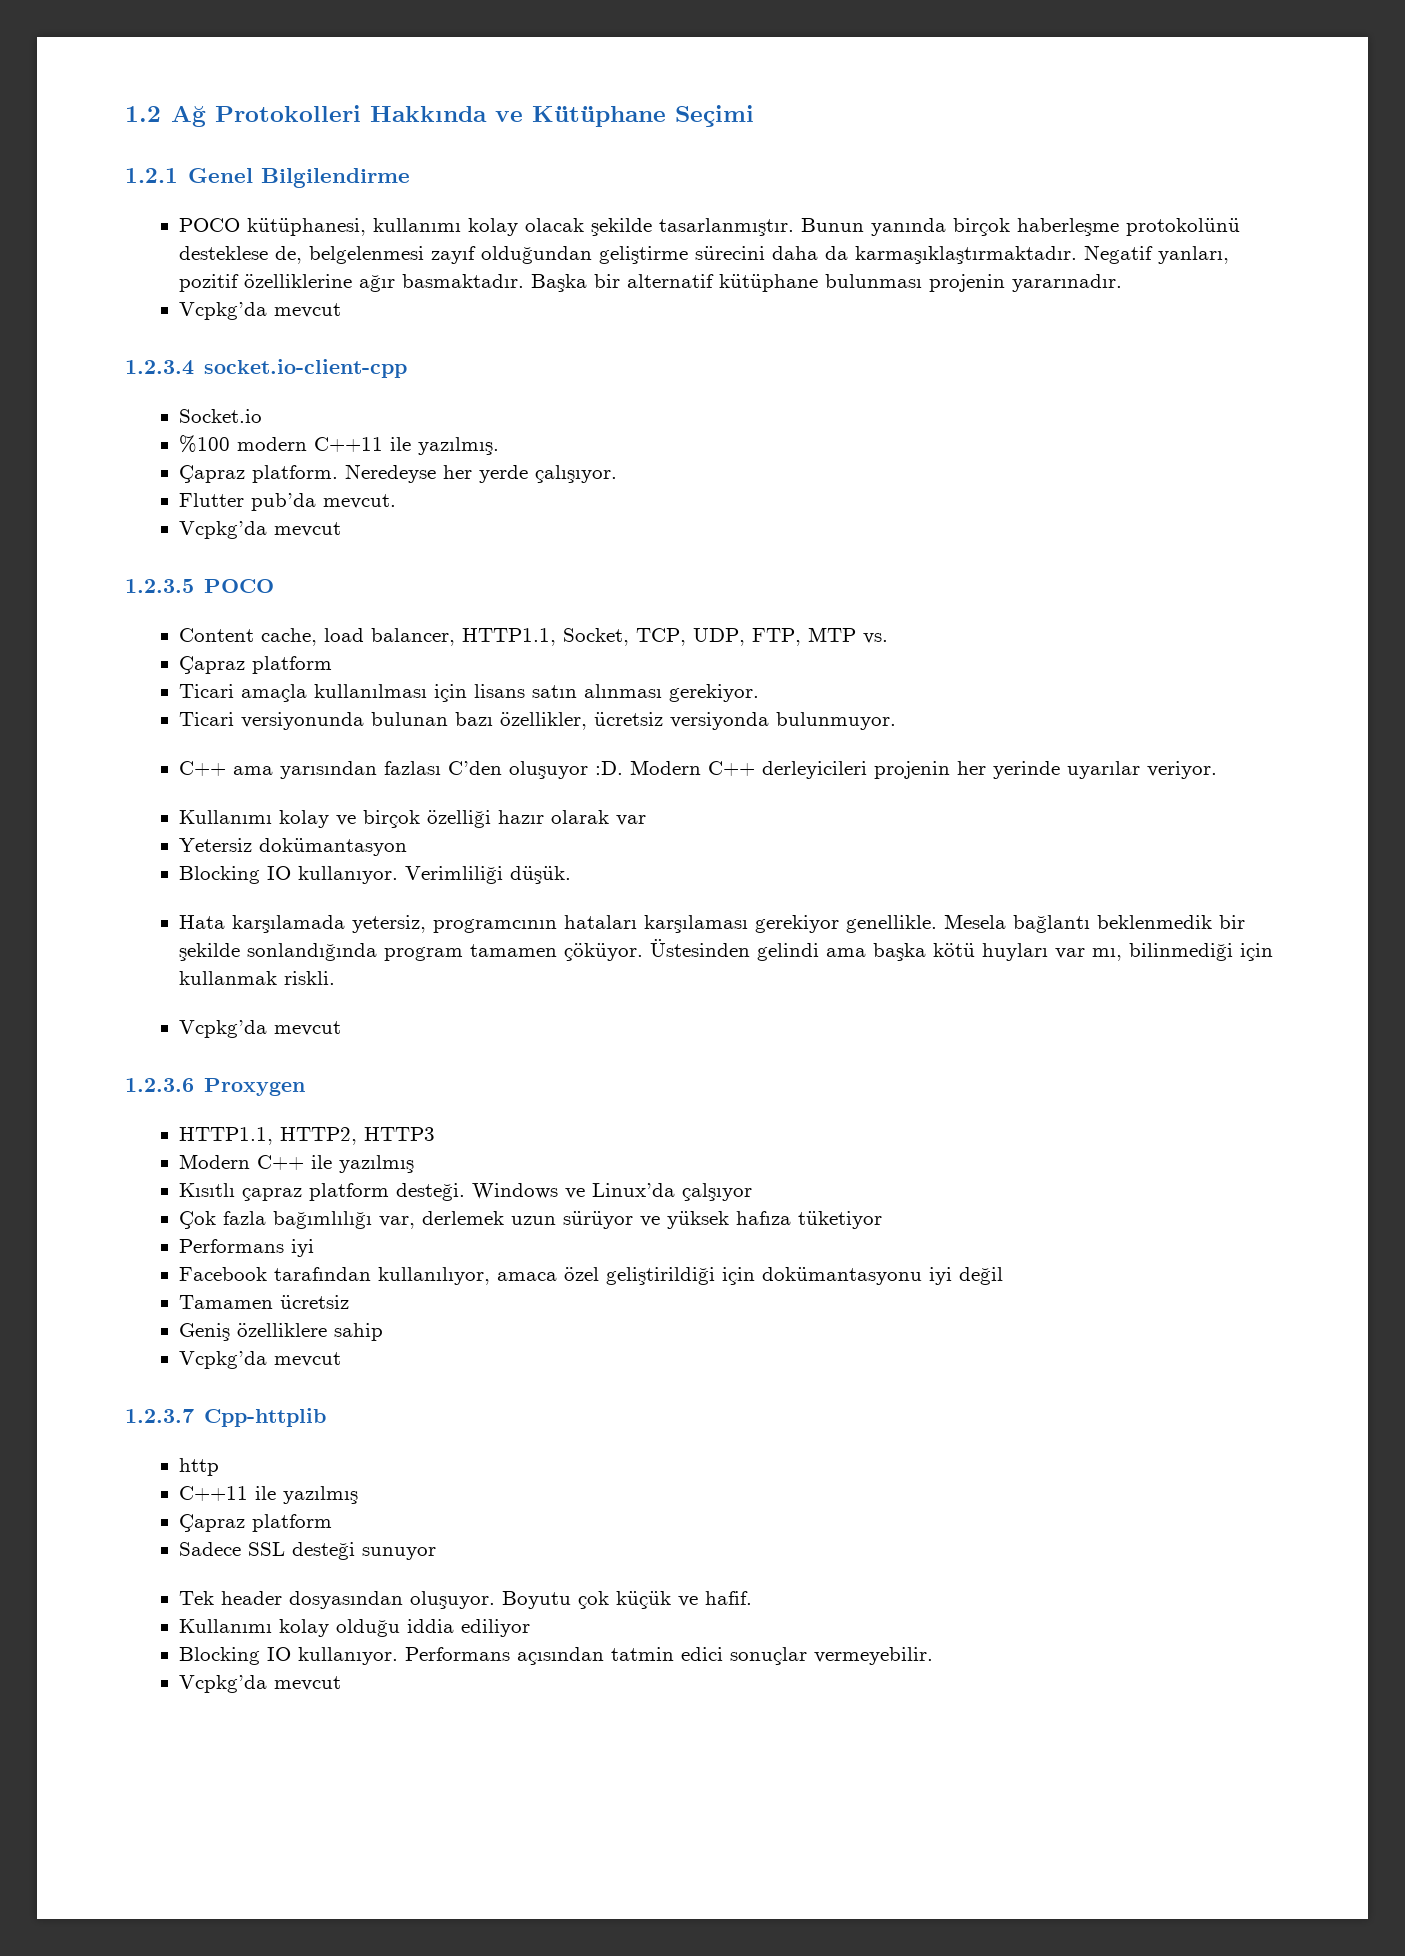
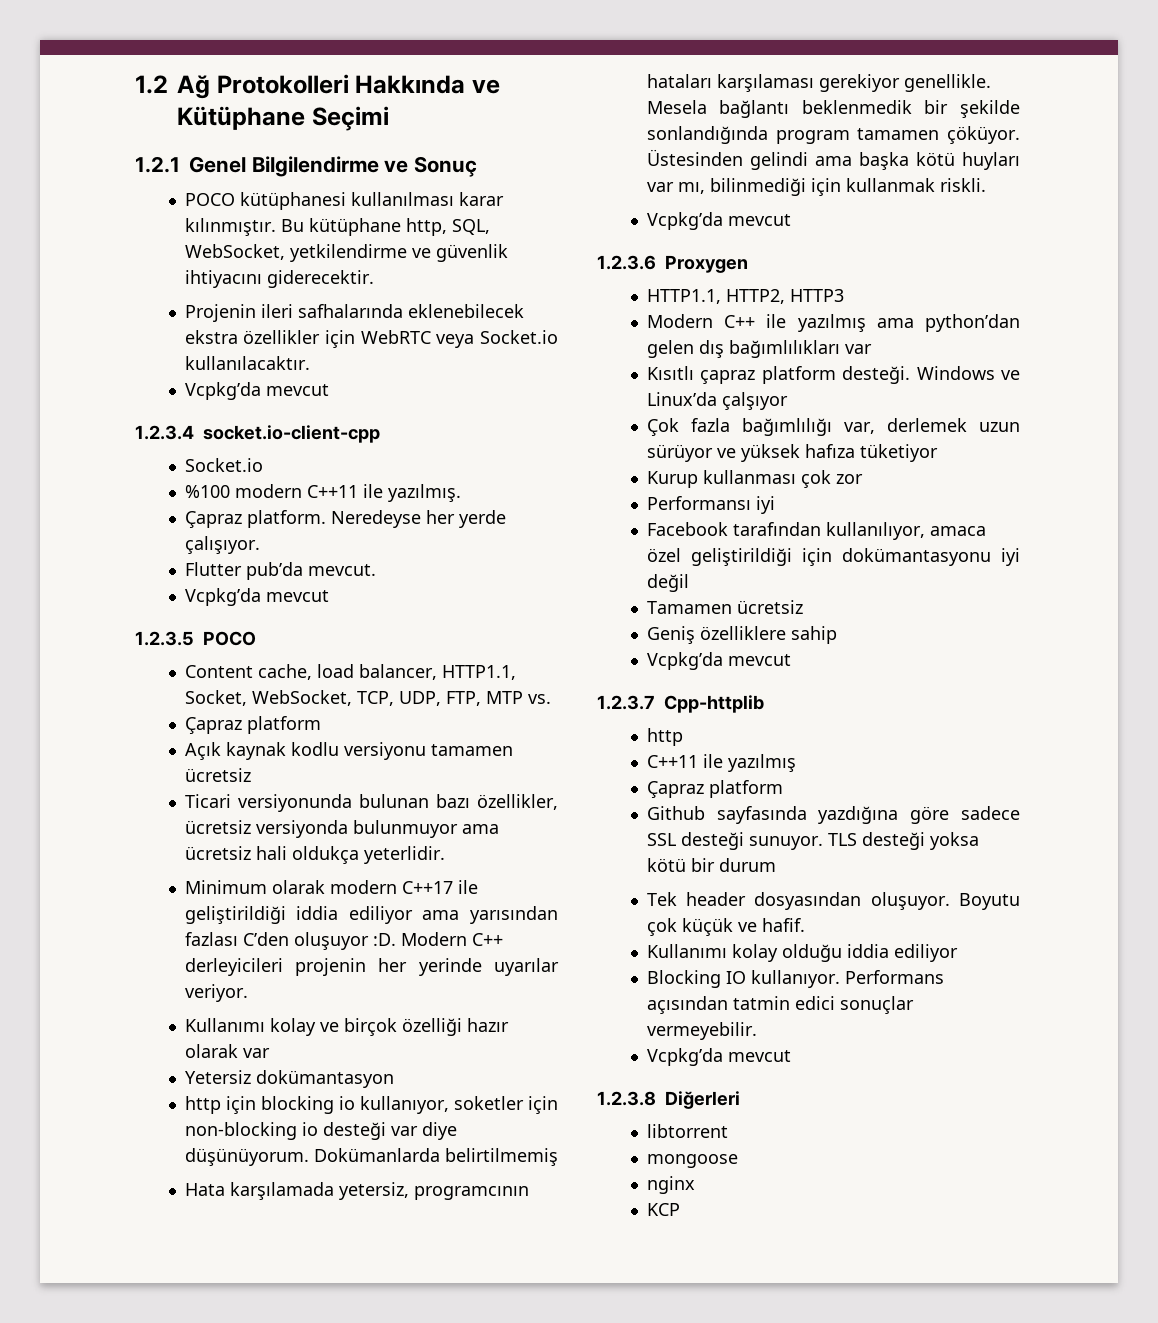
- 1.2.1 Genel Bilgilendirme
- POCO kütüphanesi, kullanımı kolay olacak şekilde tasarlanmıştır. Bunun yanında birçok haberleşme protokolünü desteklese de, belgelenmesi zayıf olduğundan geliştirme sürecini daha da karmaşıklaştırmaktadır. Negatif yanları, pozitif özelliklerine ağır basmaktadır. Başka bir alternatif kütüphane bulunması projenin yararınadır.
+ 1.2.1 Genel Bilgilendirme ve Sonuç
+ POCO kütüphanesi kullanılması karar kılınmıştır. Bu kütüphane http, SQL, WebSocket, yetkilendirme ve güvenlik ihtiyacını giderecektir.
+ Projenin ileri safhalarında eklenebilecek ekstra özellikler için WebRTC veya Socket.io kullanılacaktır.
- Content cache, load balancer, HTTP1.1, Socket, TCP, UDP, FTP, MTP vs.
+ Content cache, load balancer, HTTP1.1, Socket, WebSocket, TCP, UDP, FTP, MTP vs.
- Ticari amaçla kullanılması için lisans satın alınması gerekiyor.
+ Açık kaynak kodlu versiyonu tamamen ücretsiz
- Ticari versiyonunda bulunan bazı özellikler, ücretsiz versiyonda bulunmuyor.
- C++ ama yarısından fazlası C’den oluşuyor :D.
+ Ticari versiyonunda bulunan bazı özellikler, ücretsiz versiyonda bulunmuyor ama ücretsiz hali oldukça yeterlidir.
+ Minimum olarak modern C++17 ile geliştirildiği iddia ediliyor ama yarısından fazlası C’den oluşuyor :D.
- Blocking IO kullanıyor. Verimliliği düşük.
+ http için blocking io kullanıyor, soketler için non-blocking io desteği var diye düşünüyorum. Dokümanlarda belirtilmemiş
- Modern C++ ile yazılmış
+ Modern C++ ile yazılmış ama python’dan gelen dış bağımlılıkları var
- Performans iyi
+ Kurup kullanması çok zor
+ Performansı iyi
- Sadece SSL desteği sunuyor
+ Github sayfasında yazdığına göre sadece SSL desteği sunuyor. TLS desteği yoksa kötü bir durum
+ 1.2.3.8 Diğerleri
+ libtorrent
+ mongoose
+ nginx
+ KCP

